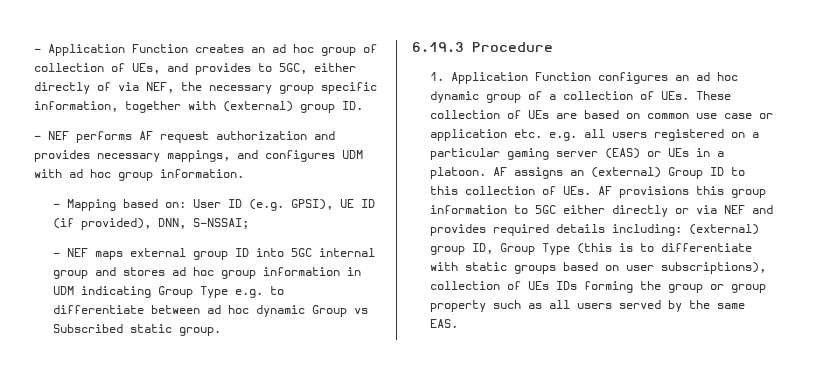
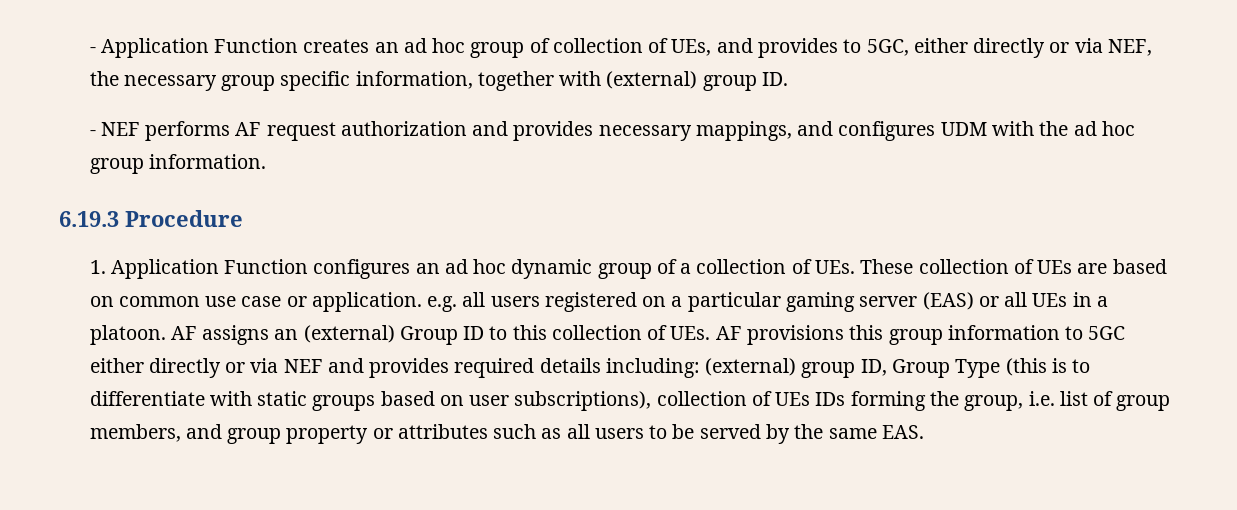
- - Application Function creates an ad hoc group of collection of UEs, and provides to 5GC, either directly of via NEF, the necessary group specific information, together with (external) group ID.
+ - Application Function creates an ad hoc group of collection of UEs, and provides to 5GC, either directly or via NEF, the necessary group specific information, together with (external) group ID.
- - NEF performs AF request authorization and provides necessary mappings, and configures UDM with ad hoc group information.
+ - NEF performs AF request authorization and provides necessary mappings, and configures UDM with the ad hoc group information.
- - Mapping based on: User ID (e.g. GPSI), UE ID (if provided), DNN, S-NSSAI;
- - NEF maps external group ID into 5GC internal group and stores ad hoc group information in UDM indicating Group Type e.g. to differentiate between ad hoc dynamic Group vs Subscribed static group.
- 1. Application Function configures an ad hoc dynamic group of a collection of UEs. These collection of UEs are based on common use case or application etc. e.g. all users registered on a particular gaming server (EAS) or UEs in a platoon.
+ 1. Application Function configures an ad hoc dynamic group of a collection of UEs. These collection of UEs are based on common use case or application. e.g. all users registered on a particular gaming server (EAS) or all UEs in a platoon.
- AF assigns an (external) Group ID to this collection of UEs. AF provisions this group information to 5GC either directly or via NEF and provides required details including: (external) group ID, Group Type (this is to differentiate with static groups based on user subscriptions), collection of UEs IDs forming the group or group property such as all users served by the same EAS.
+ AF assigns an (external) Group ID to this collection of UEs. AF provisions this group information to 5GC either directly or via NEF and provides required details including: (external) group ID, Group Type (this is to differentiate with static groups based on user subscriptions), collection of UEs IDs forming the group, i.e. list of group members, and group property or attributes such as all users to be served by the same EAS.

